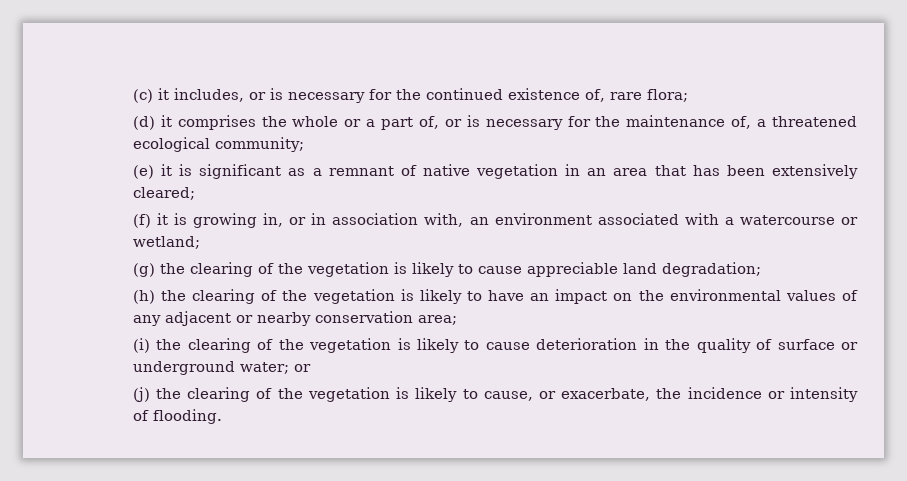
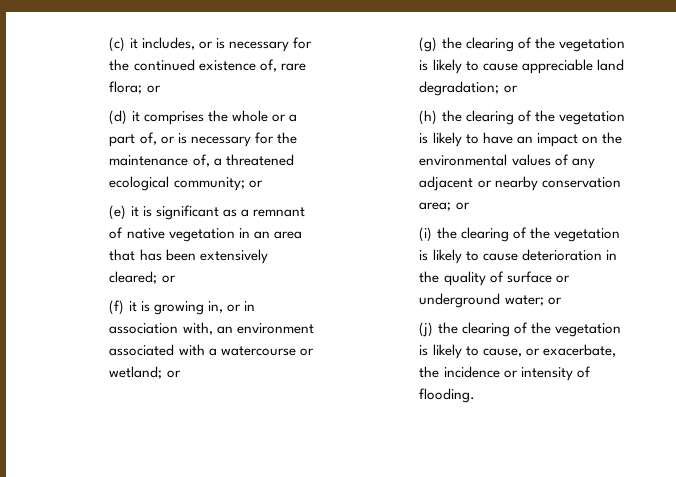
- (c) it includes, or is necessary for the continued existence of, rare flora;
+ (c) it includes, or is necessary for the continued existence of, rare flora; or
- (d) it comprises the whole or a part of, or is necessary for the maintenance of, a threatened ecological community;
+ (d) it comprises the whole or a part of, or is necessary for the maintenance of, a threatened ecological community; or
- (e) it is significant as a remnant of native vegetation in an area that has been extensively cleared;
+ (e) it is significant as a remnant of native vegetation in an area that has been extensively cleared; or
- (f) it is growing in, or in association with, an environment associated with a watercourse or wetland;
+ (f) it is growing in, or in association with, an environment associated with a watercourse or wetland; or
- (g) the clearing of the vegetation is likely to cause appreciable land degradation;
+ (g) the clearing of the vegetation is likely to cause appreciable land degradation; or
- (h) the clearing of the vegetation is likely to have an impact on the environmental values of any adjacent or nearby conservation area;
+ (h) the clearing of the vegetation is likely to have an impact on the environmental values of any adjacent or nearby conservation area; or

